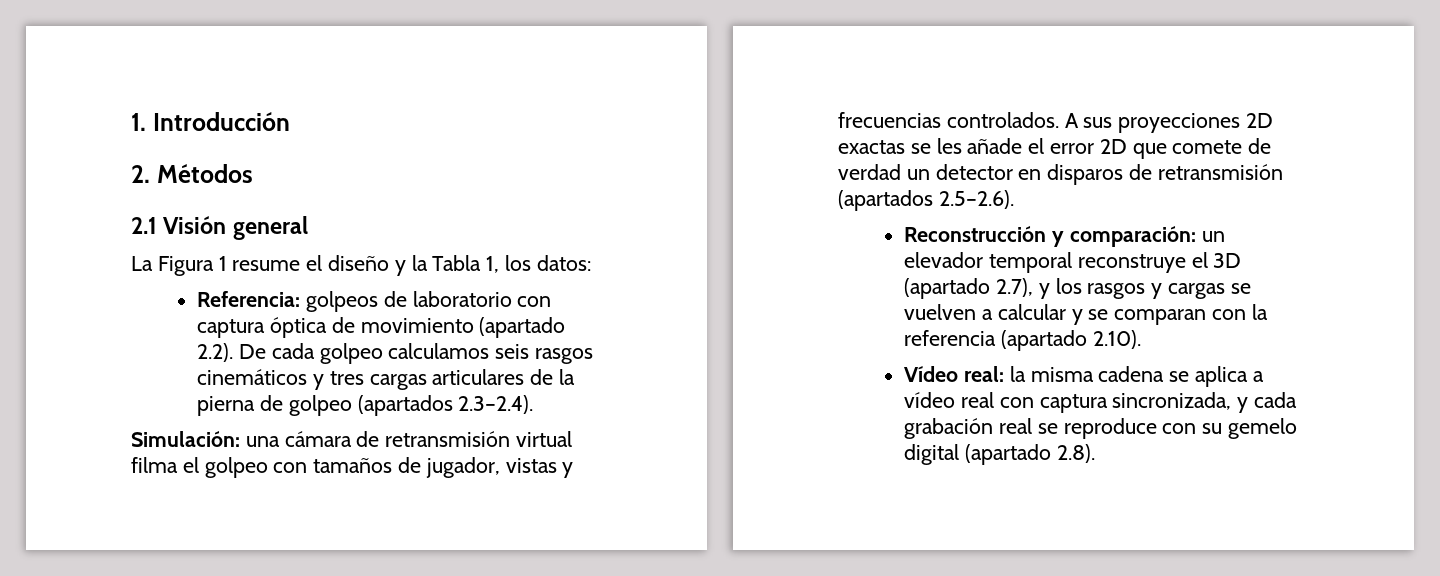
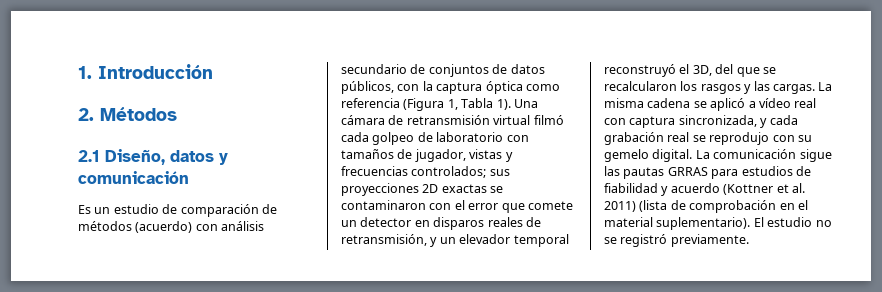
- 2.1 Visión general
- La Figura 1 resume el diseño y la Tabla 1, los datos:
- Referencia: golpeos de laboratorio con captura óptica de movimiento (apartado 2.2). De cada golpeo calculamos seis rasgos cinemáticos y tres cargas articulares de la pierna de golpeo (apartados 2.3–2.4).
- Simulación: una cámara de retransmisión virtual filma el golpeo con tamaños de jugador, vistas y frecuencias controlados. A sus proyecciones 2D exactas se les añade el error 2D que comete de verdad un detector en disparos de retransmisión (apartados 2.5–2.6).
- Reconstrucción y comparación: un elevador temporal reconstruye el 3D (apartado 2.7), y los rasgos y cargas se vuelven a calcular y se comparan con la referencia (apartado 2.10).
- Vídeo real: la misma cadena se aplica a vídeo real con captura sincronizada, y cada grabación real se reproduce con su gemelo digital (apartado 2.8).
+ 2.1 Diseño, datos y comunicación
+ Es un estudio de comparación de métodos (acuerdo) con análisis secundario de conjuntos de datos públicos, con la captura óptica como referencia (Figura 1, Tabla 1). Una cámara de retransmisión virtual filmó cada golpeo de laboratorio con tamaños de jugador, vistas y frecuencias controlados; sus proyecciones 2D exactas se contaminaron con el error que comete un detector en disparos reales de retransmisión, y un elevador temporal reconstruyó el 3D, del que se recalcularon los rasgos y las cargas. La misma cadena se aplicó a vídeo real con captura sincronizada, y cada grabación real se reprodujo con su gemelo digital. La comunicación sigue las pautas GRRAS para estudios de fiabilidad y acuerdo (Kottner et al. 2011) (lista de comprobación en el material suplementario). El estudio no se registró previamente.

